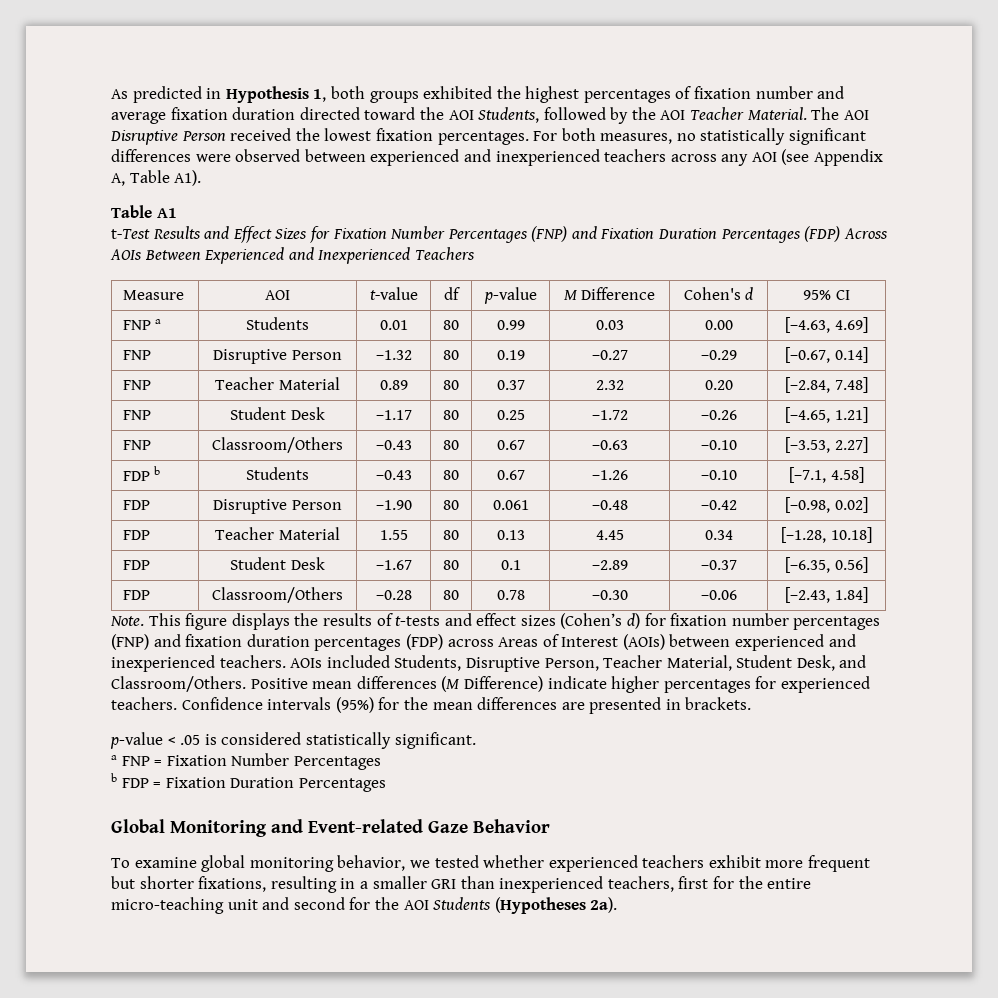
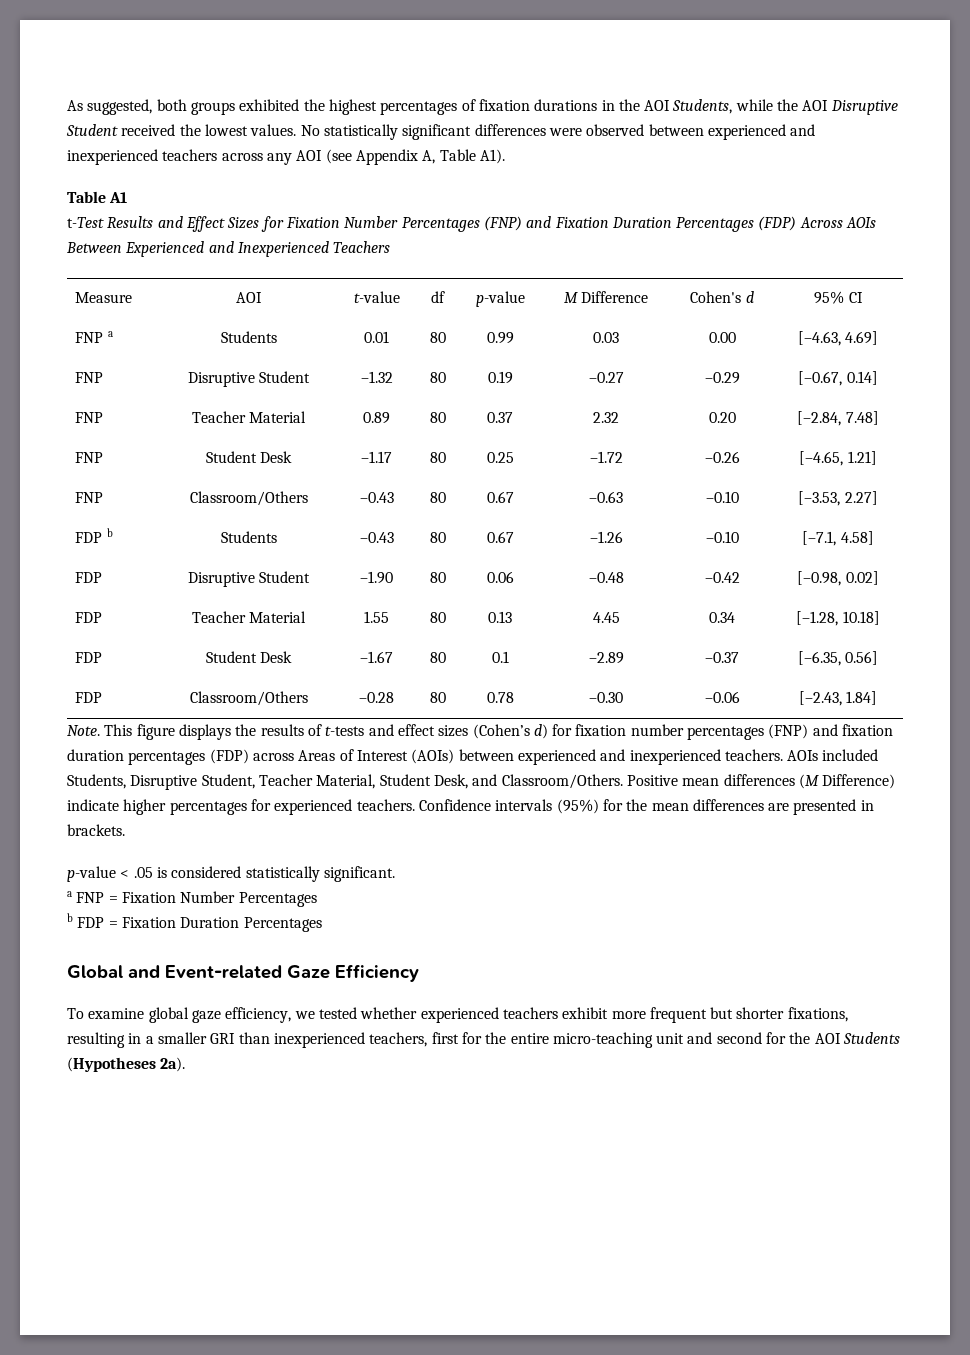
- As predicted in Hypothesis 1, both groups exhibited the highest percentages of fixation number and average fixation duration directed toward the AOI Students, followed by the AOI Teacher Material. The AOI Disruptive Person received the lowest fixation percentages. For both measures, no statistically significant differences were observed between experienced and inexperienced teachers across any AOI (see Appendix A, Table A1).
+ As suggested, both groups exhibited the highest percentages of fixation durations in the AOI Students, while the AOI Disruptive Student received the lowest values. No statistically significant differences were observed between experienced and inexperienced teachers across any AOI (see Appendix A, Table A1).
- FNP | Disruptive Person | –1.32 | 80 | 0.19 | –0.27 | –0.29 | [–0.67, 0.14]
+ FNP | Disruptive Student | –1.32 | 80 | 0.19 | –0.27 | –0.29 | [–0.67, 0.14]
- FDP | Disruptive Person | –1.90 | 80 | 0.061 | –0.48 | –0.42 | [–0.98, 0.02]
+ FDP | Disruptive Student | –1.90 | 80 | 0.06 | –0.48 | –0.42 | [–0.98, 0.02]
- AOIs included Students, Disruptive Person, Teacher Material, Student Desk, and Classroom/Others.
+ AOIs included Students, Disruptive Student, Teacher Material, Student Desk, and Classroom/Others.
- Global Monitoring and Event-related Gaze Behavior
+ Global and Event-related Gaze Efficiency
- To examine global monitoring behavior, we tested whether experienced teachers exhibit more frequent but shorter fixations, resulting in a smaller GRI than inexperienced teachers, first for the entire micro-teaching unit and second for the AOI Students (Hypotheses 2a).
+ To examine global gaze efficiency, we tested whether experienced teachers exhibit more frequent but shorter fixations, resulting in a smaller GRI than inexperienced teachers, first for the entire micro-teaching unit and second for the AOI Students (Hypotheses 2a).

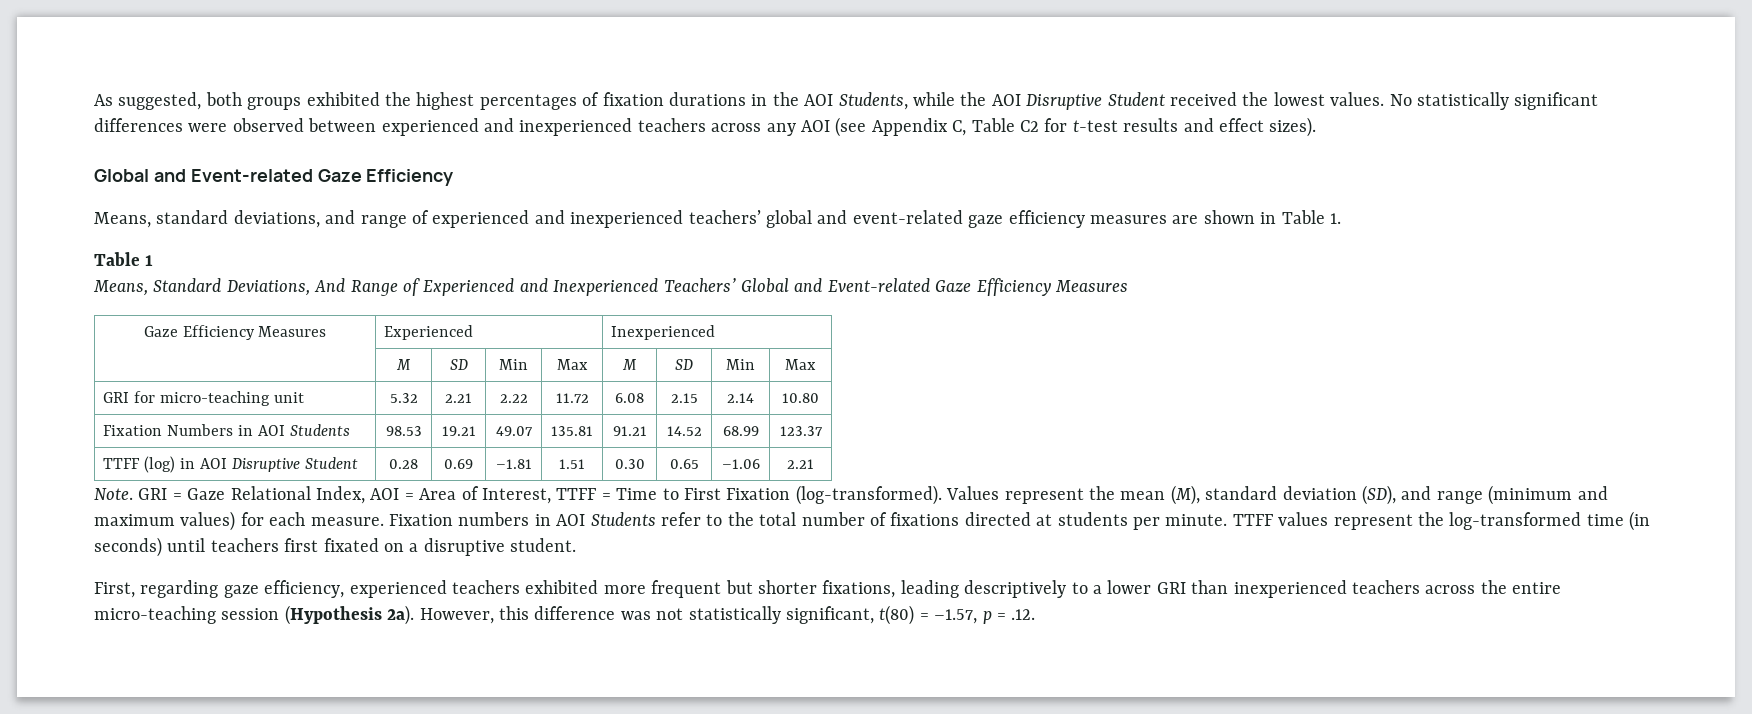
- No statistically significant differences were observed between experienced and inexperienced teachers across any AOI (see Appendix A, Table A1).
- Table A1
- t-Test Results and Effect Sizes for Fixation Number Percentages (FNP) and Fixation Duration Percentages (FDP) Across AOIs Between Experienced and Inexperienced Teachers
- Measure | AOI | t-value | df | p-value | M Difference | Cohen's d | 95% CI
- FNP a | Students | 0.01 | 80 | 0.99 | 0.03 | 0.00 | [–4.63, 4.69]
- FNP | Disruptive Student | –1.32 | 80 | 0.19 | –0.27 | –0.29 | [–0.67, 0.14]
- FNP | Teacher Material | 0.89 | 80 | 0.37 | 2.32 | 0.20 | [–2.84, 7.48]
- FNP | Student Desk | –1.17 | 80 | 0.25 | –1.72 | –0.26 | [–4.65, 1.21]
- FNP | Classroom/Others | –0.43 | 80 | 0.67 | –0.63 | –0.10 | [–3.53, 2.27]
- FDP b | Students | –0.43 | 80 | 0.67 | –1.26 | –0.10 | [–7.1, 4.58]
- FDP | Disruptive Student | –1.90 | 80 | 0.06 | –0.48 | –0.42 | [–0.98, 0.02]
- FDP | Teacher Material | 1.55 | 80 | 0.13 | 4.45 | 0.34 | [–1.28, 10.18]
- FDP | Student Desk | –1.67 | 80 | 0.1 | –2.89 | –0.37 | [–6.35, 0.56]
- FDP | Classroom/Others | –0.28 | 80 | 0.78 | –0.30 | –0.06 | [–2.43, 1.84]
- Note. This figure displays the results of t-tests and effect sizes (Cohen’s d) for fixation number percentages (FNP) and fixation duration percentages (FDP) across Areas of Interest (AOIs) between experienced and inexperienced teachers. AOIs included Students, Disruptive Student, Teacher Material, Student Desk, and Classroom/Others. Positive mean differences (M Difference) indicate higher percentages for experienced teachers. Confidence intervals (95%) for the mean differences are presented in brackets.
- p-value < .05 is considered statistically significant.
- a FNP = Fixation Number Percentages
- b FDP = Fixation Duration Percentages
+ No statistically significant differences were observed between experienced and inexperienced teachers across any AOI (see Appendix C, Table C2 for t-test results and effect sizes).
- To examine global gaze efficiency, we tested whether experienced teachers exhibit more frequent but shorter fixations, resulting in a smaller GRI than inexperienced teachers, first for the entire micro-teaching unit and second for the AOI Students (Hypotheses 2a).
+ Means, standard deviations, and range of experienced and inexperienced teachers’ global and event-related gaze efficiency measures are shown in Table 1.
+ Table 1
+ Means, Standard Deviations, And Range of Experienced and Inexperienced Teachers’ Global and Event-related Gaze Efficiency Measures
+ Gaze Efficiency Measures | Experienced | Inexperienced
+ | M | SD | Min | Max | M | SD | Min | Max
+ GRI for micro-teaching unit | 5.32 | 2.21 | 2.22 | 11.72 | 6.08 | 2.15 | 2.14 | 10.80
+ Fixation Numbers in AOI Students | 98.53 | 19.21 | 49.07 | 135.81 | 91.21 | 14.52 | 68.99 | 123.37
+ TTFF (log) in AOI Disruptive Student | 0.28 | 0.69 | –1.81 | 1.51 | 0.30 | 0.65 | –1.06 | 2.21
+ Note. GRI = Gaze Relational Index, AOI = Area of Interest, TTFF = Time to First Fixation (log-transformed). Values represent the mean (M), standard deviation (SD), and range (minimum and maximum values) for each measure. Fixation numbers in AOI Students refer to the total number of fixations directed at students per minute. TTFF values represent the log-transformed time (in seconds) until teachers first fixated on a disruptive student.
+ First, regarding gaze efficiency, experienced teachers exhibited more frequent but shorter fixations, leading descriptively to a lower GRI than inexperienced teachers across the entire micro-teaching session (Hypothesis 2a). However, this difference was not statistically significant, t(80) = –1.57, p = .12.

